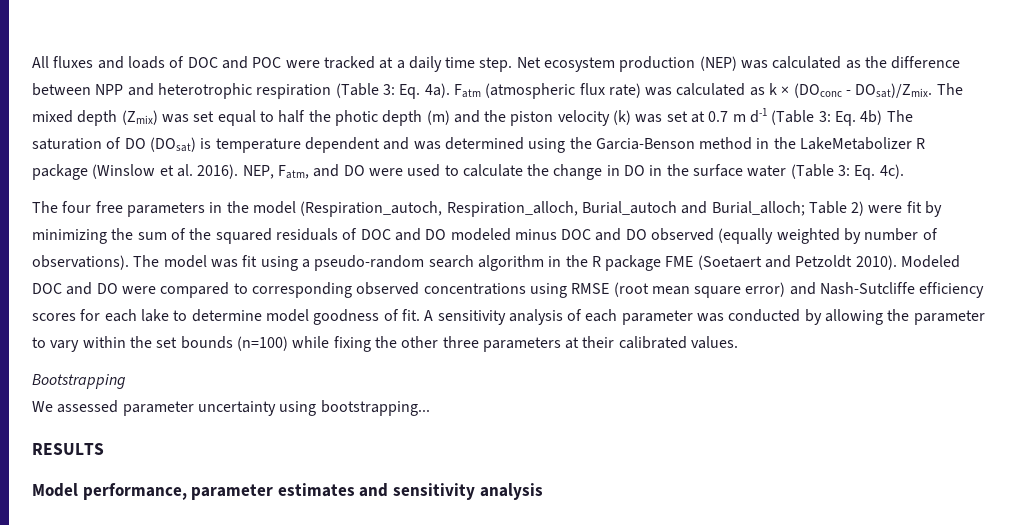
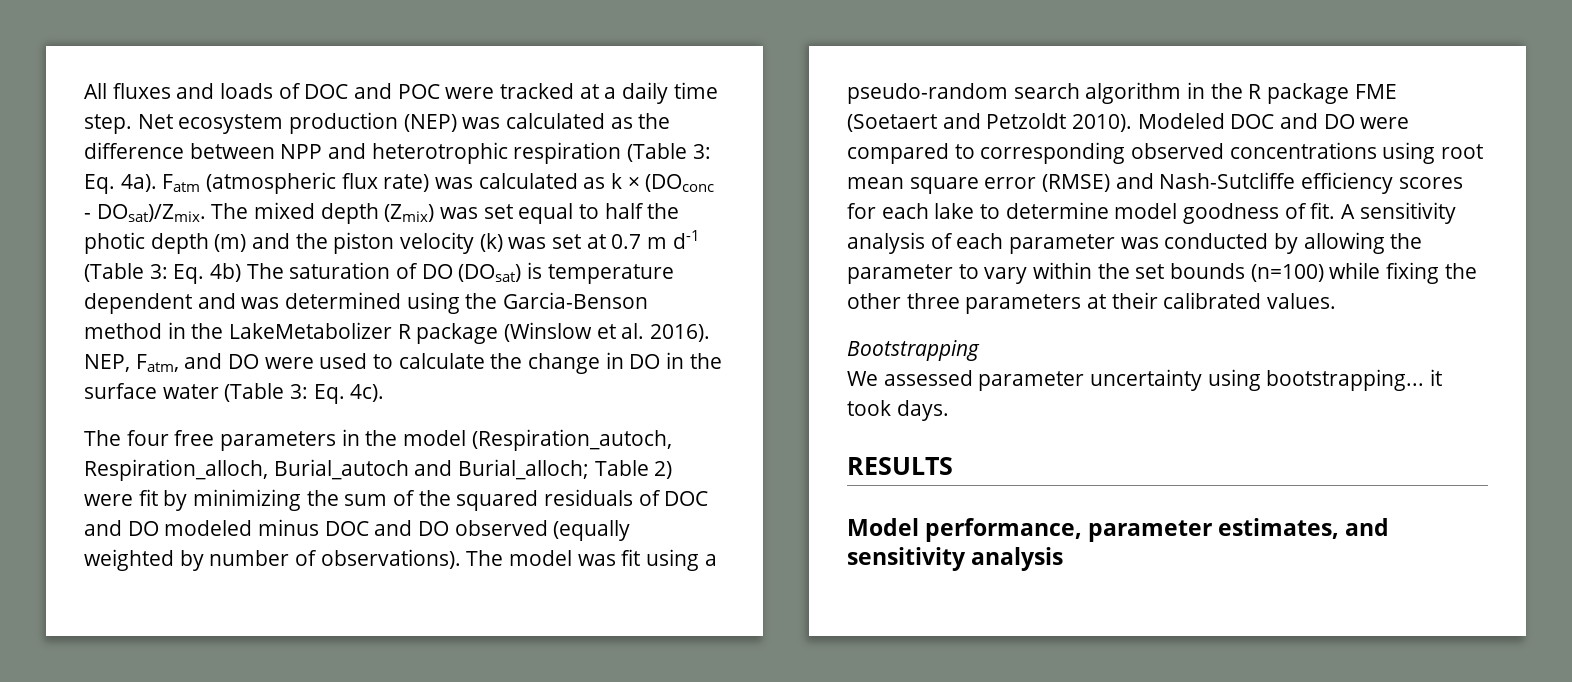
- Modeled DOC and DO were compared to corresponding observed concentrations using RMSE (root mean square error) and Nash-Sutcliffe efficiency scores for each lake to determine model goodness of fit.
+ Modeled DOC and DO were compared to corresponding observed concentrations using root mean square error (RMSE) and Nash-Sutcliffe efficiency scores for each lake to determine model goodness of fit.
- We assessed parameter uncertainty using bootstrapping...
+ We assessed parameter uncertainty using bootstrapping... it took days.
- Model performance, parameter estimates and sensitivity analysis
+ Model performance, parameter estimates, and sensitivity analysis

